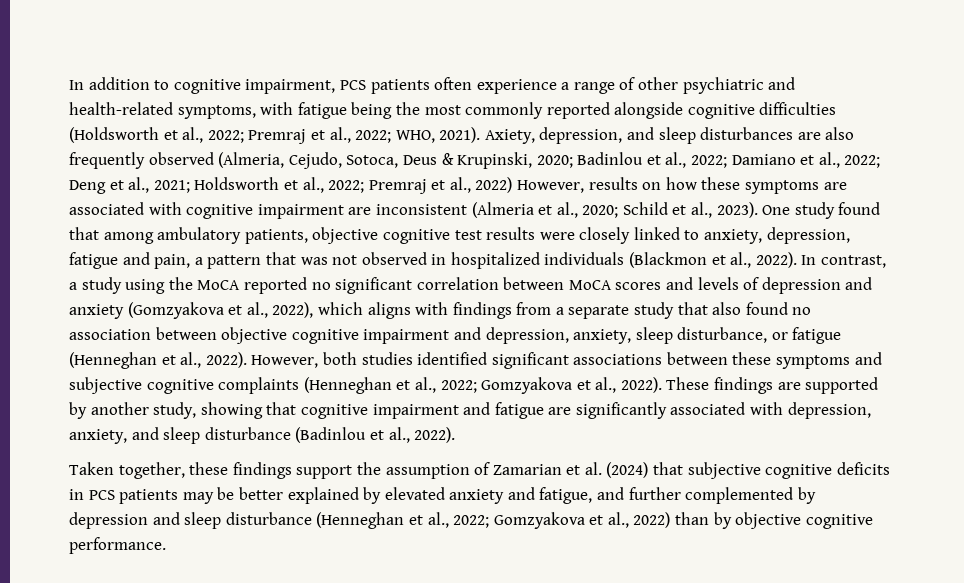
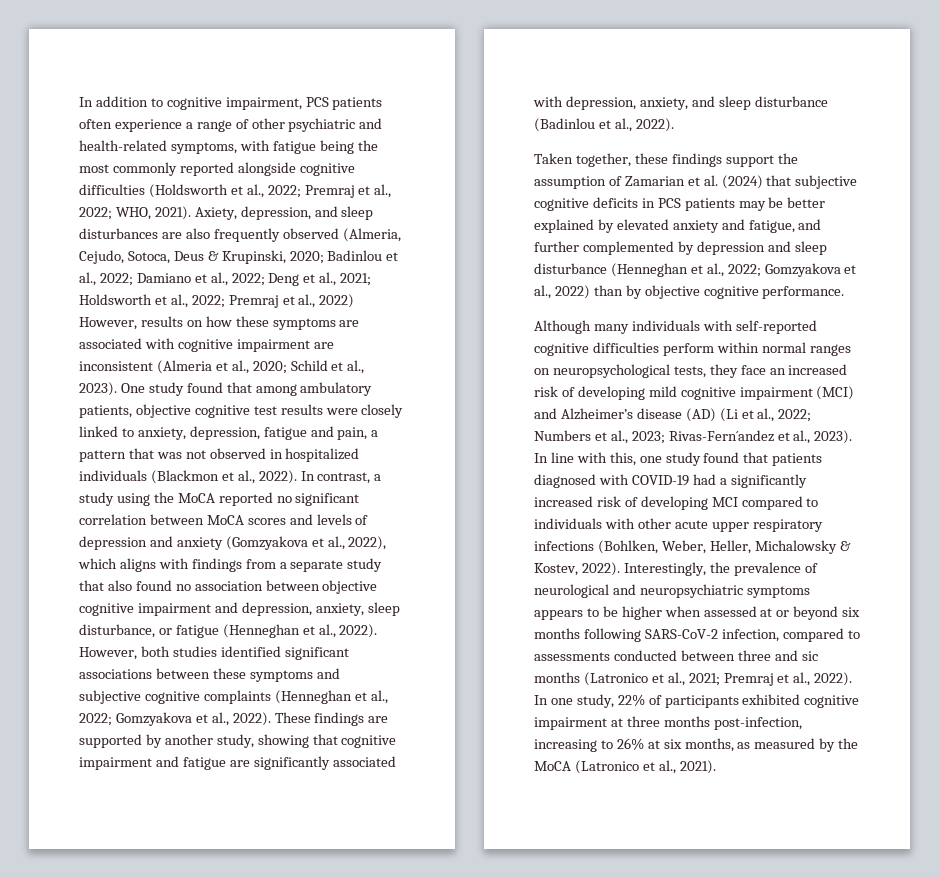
+ Although many individuals with self-reported cognitive difficulties perform within normal ranges on neuropsychological tests, they face an increased risk of developing mild cognitive impairment (MCI) and Alzheimer’s disease (AD) (Li et al., 2022; Numbers et al., 2023; Rivas-Fern´andez et al., 2023). In line with this, one study found that patients diagnosed with COVID-19 had a significantly increased risk of developing MCI compared to individuals with other acute upper respiratory infections (Bohlken, Weber, Heller, Michalowsky & Kostev, 2022). Interestingly, the prevalence of neurological and neuropsychiatric symptoms appears to be higher when assessed at or beyond six months following SARS-CoV-2 infection, compared to assessments conducted between three and sic months (Latronico et al., 2021; Premraj et al., 2022). In one study, 22% of participants exhibited cognitive impairment at three months post-infection, increasing to 26% at six months, as measured by the MoCA (Latronico et al., 2021).

